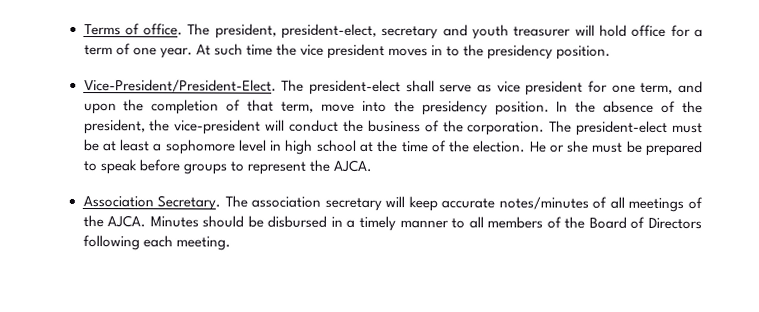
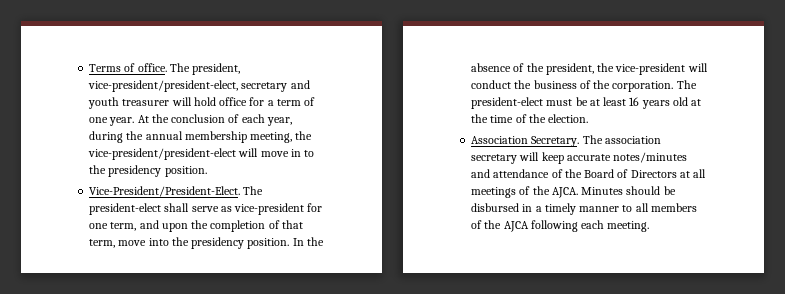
- The president, president-elect, secretary and youth treasurer will hold office for a term of one year.
+ The president, vice-president/president-elect, secretary and youth treasurer will hold office for a term of one year.
- At such time the vice president moves in to the presidency position.
+ At the conclusion of each year, during the annual membership meeting, the vice-president/president-elect will move in to the presidency position.
- The president-elect shall serve as vice president for one term, and upon the completion of that term, move into the presidency position.
+ The president-elect shall serve as vice-president for one term, and upon the completion of that term, move into the presidency position.
- The president-elect must be at least a sophomore level in high school at the time of the election. He or she must be prepared to speak before groups to represent the AJCA.
+ The president-elect must be at least 16 years old at the time of the election.
- The association secretary will keep accurate notes/minutes of all meetings of the AJCA.
+ The association secretary will keep accurate notes/minutes and attendance of the Board of Directors at all meetings of the AJCA.
- Minutes should be disbursed in a timely manner to all members of the Board of Directors following each meeting.
+ Minutes should be disbursed in a timely manner to all members of the AJCA following each meeting.

